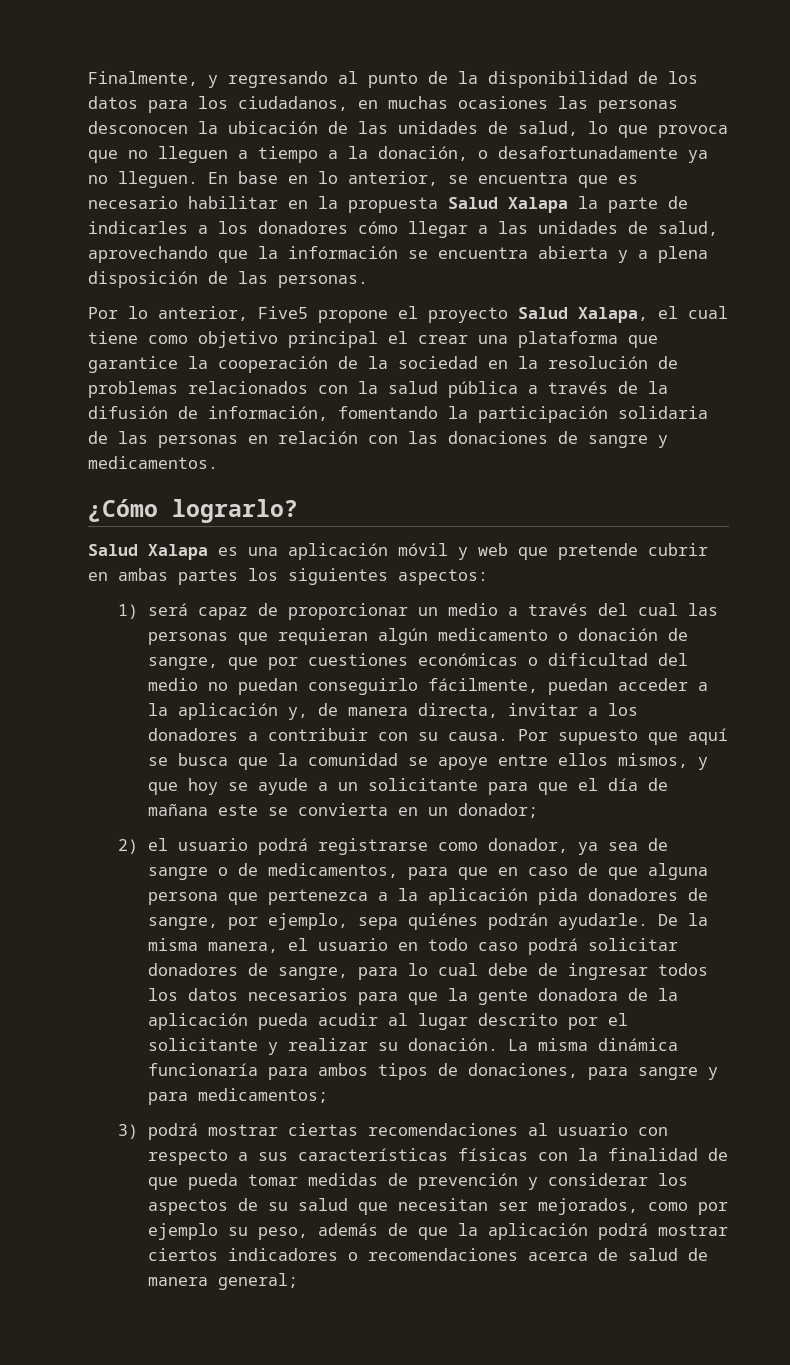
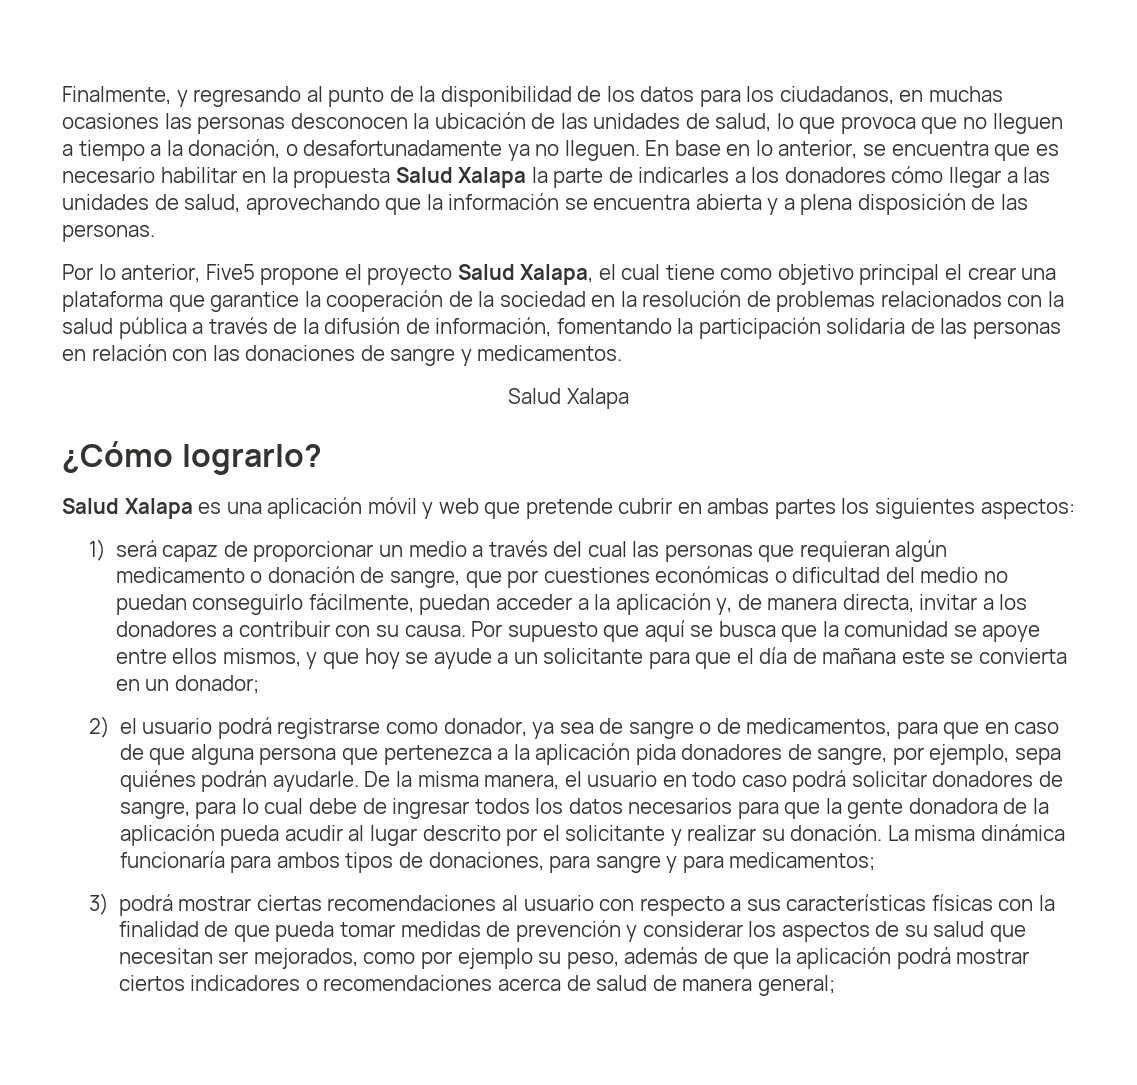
  Por lo anterior, Five5 propone el proyecto Salud Xalapa, el cual tiene como objetivo principal el crear una plataforma que garantice la cooperación de la sociedad en la resolución de problemas relacionados con la salud pública a través de la difusión de información, fomentando la participación solidaria de las personas en relación con las donaciones de sangre y medicamentos.
+ Salud Xalapa

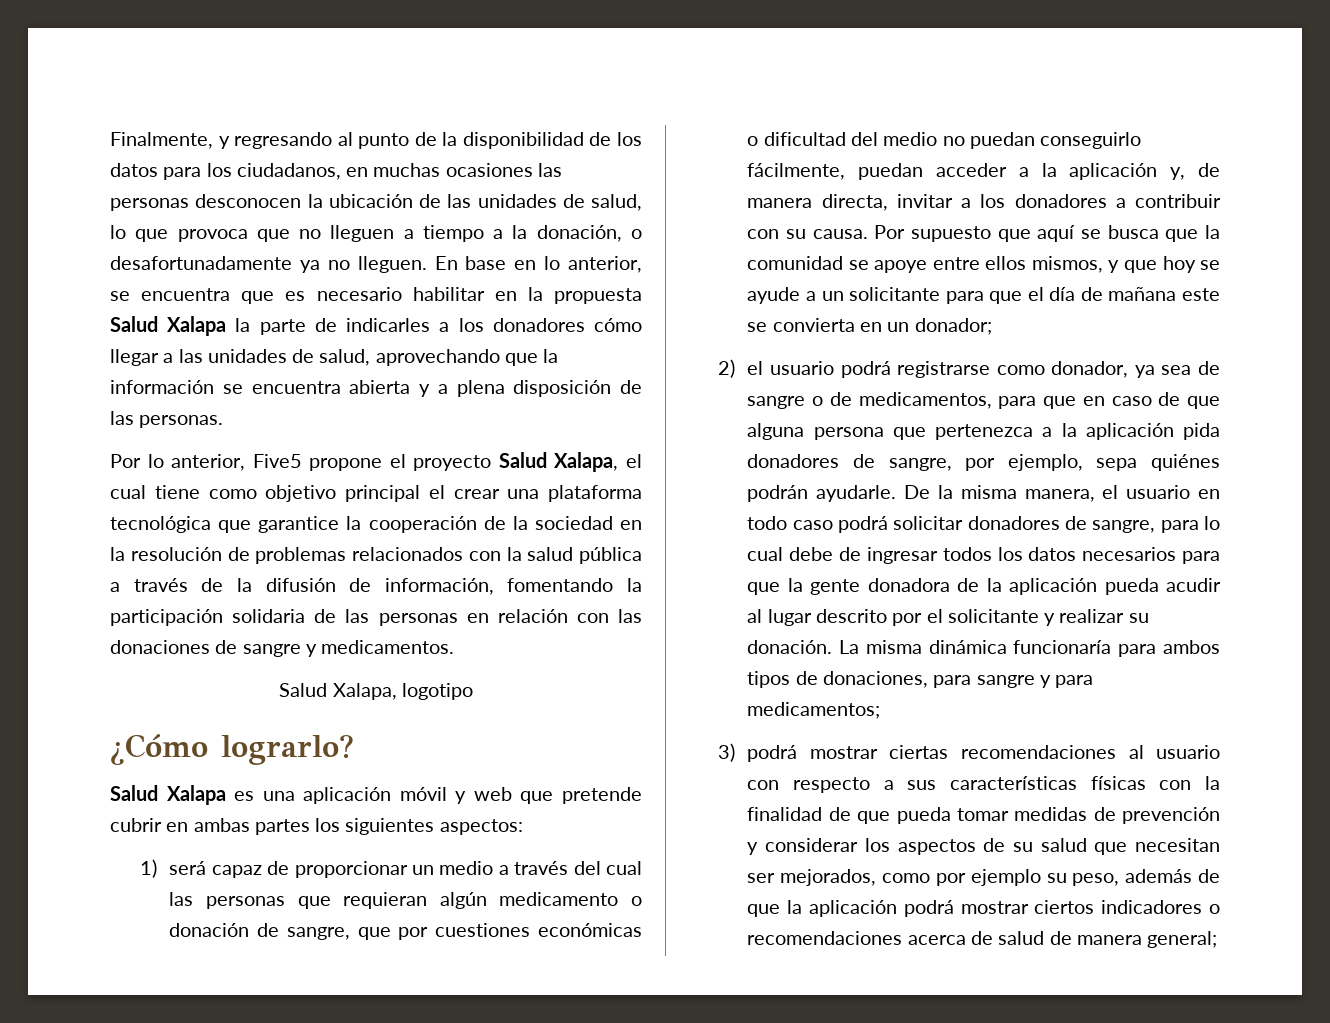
- Por lo anterior, Five5 propone el proyecto Salud Xalapa, el cual tiene como objetivo principal el crear una plataforma que garantice la cooperación de la sociedad en la resolución de problemas relacionados con la salud pública a través de la difusión de información, fomentando la participación solidaria de las personas en relación con las donaciones de sangre y medicamentos.
- Salud Xalapa
+ Por lo anterior, Five5 propone el proyecto Salud Xalapa, el cual tiene como objetivo principal el crear una plataforma tecnológica que garantice la cooperación de la sociedad en la resolución de problemas relacionados con la salud pública a través de la difusión de información, fomentando la participación solidaria de las personas en relación con las donaciones de sangre y medicamentos.
+ Salud Xalapa, logotipo

